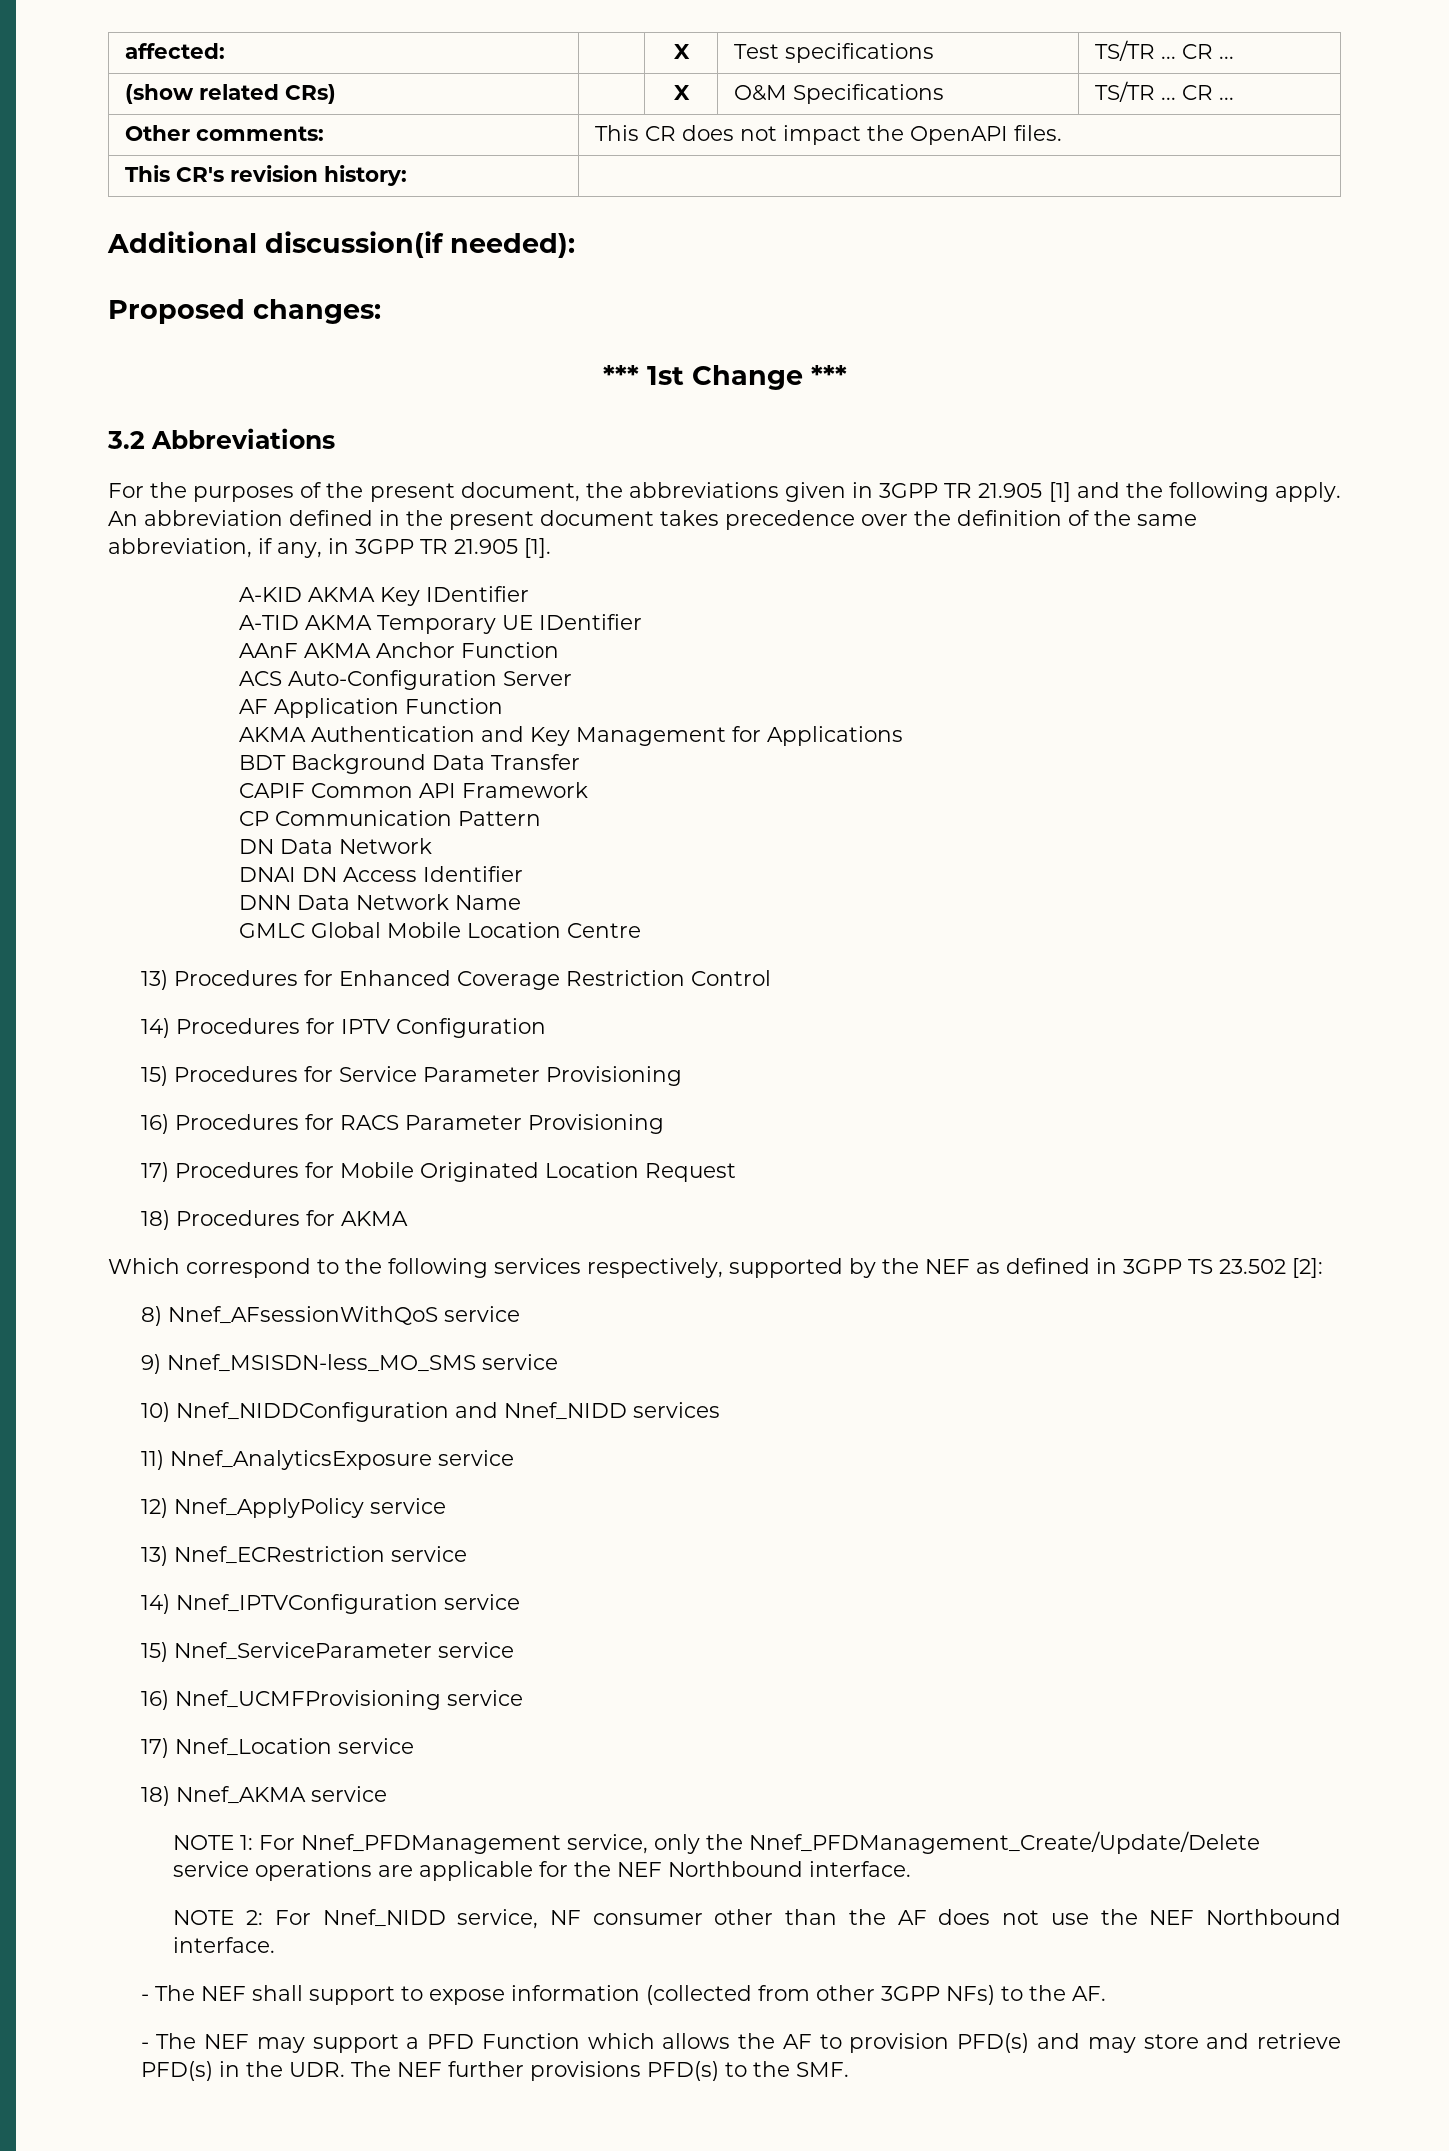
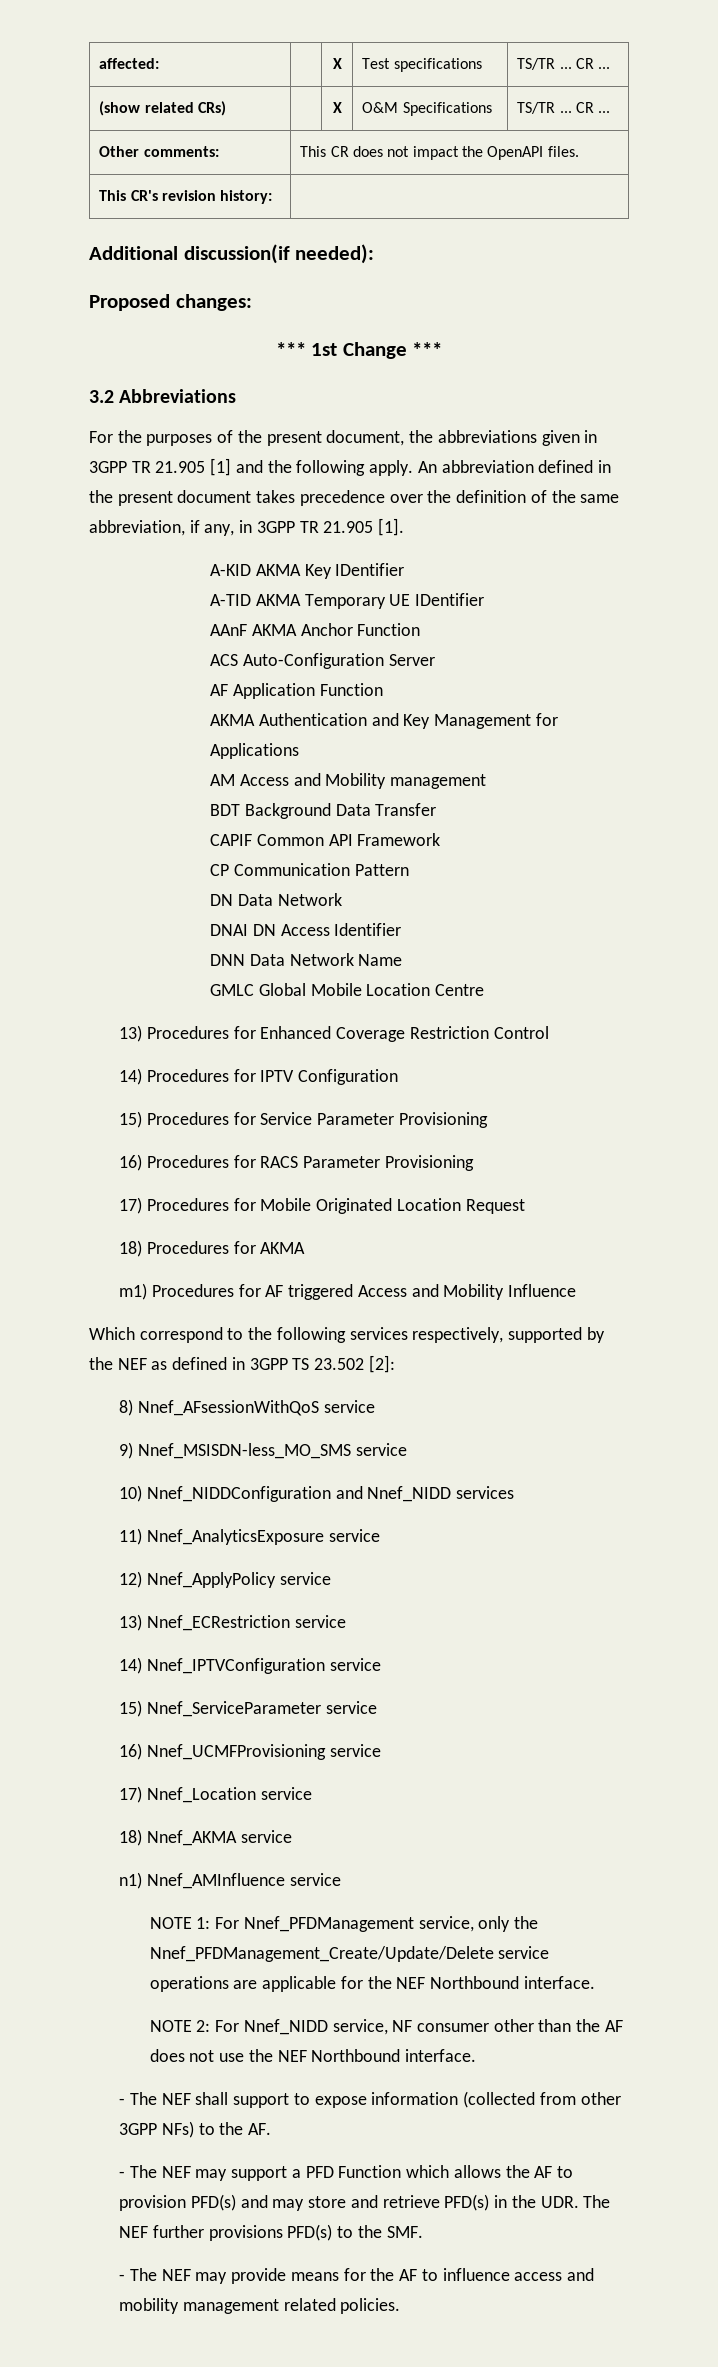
+ AM Access and Mobility management
+ m1) Procedures for AF triggered Access and Mobility Influence
+ n1) Nnef_AMInfluence service
+ - The NEF may provide means for the AF to influence access and mobility management related policies.

